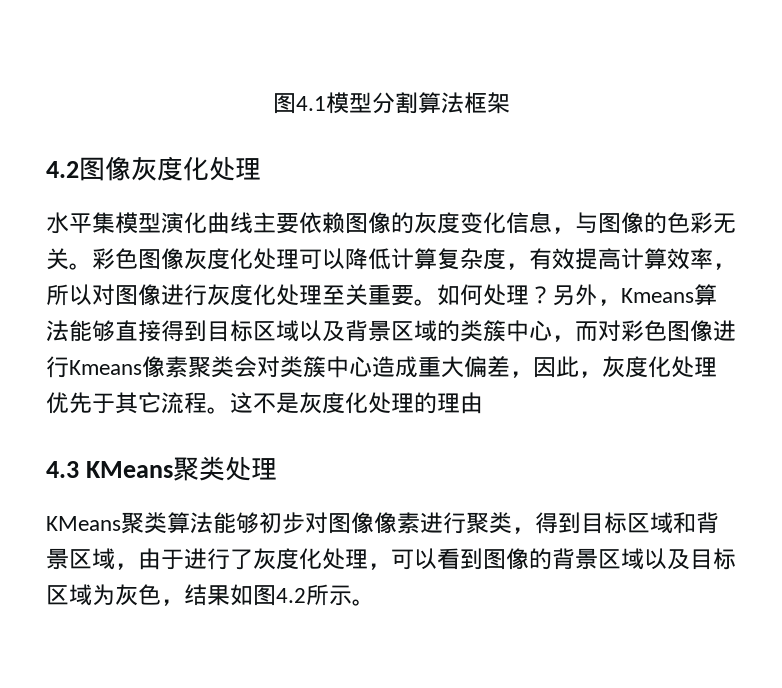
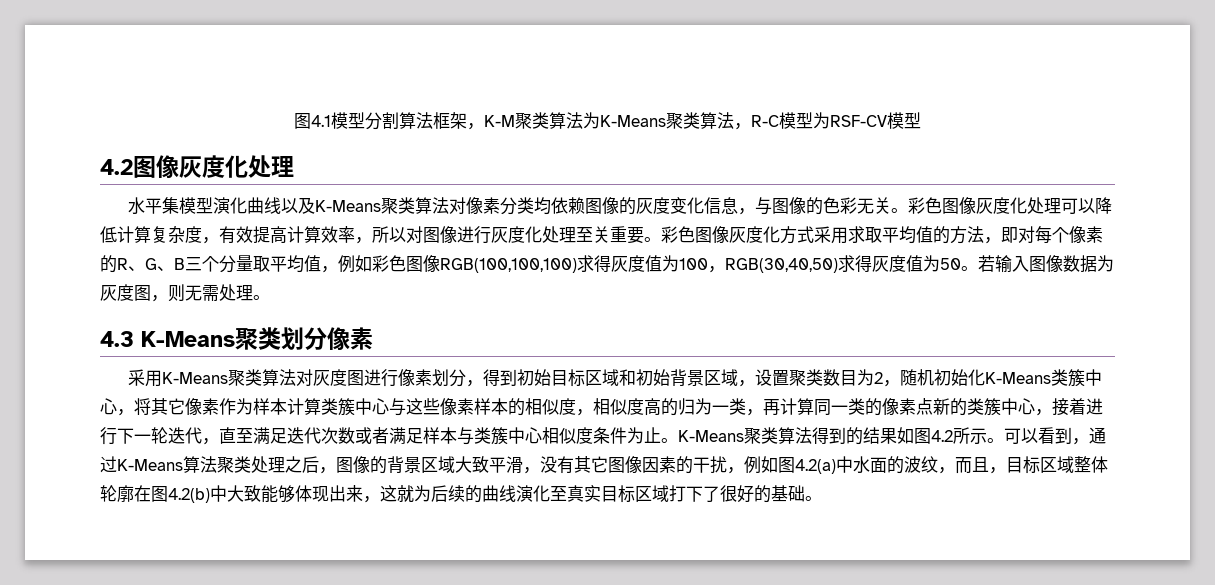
- 图4.1模型分割算法框架
+ 图4.1模型分割算法框架，K-M聚类算法为K-Means聚类算法，R-C模型为RSF-CV模型
- 水平集模型演化曲线主要依赖图像的灰度变化信息，与图像的色彩无关。
+ 水平集模型演化曲线以及K-Means聚类算法对像素分类均依赖图像的灰度变化信息，与图像的色彩无关。
- 如何处理？另外，Kmeans算法能够直接得到目标区域以及背景区域的类簇中心，而对彩色图像进行Kmeans像素聚类会对类簇中心造成重大偏差，因此，灰度化处理优先于其它流程。这不是灰度化处理的理由
- 4.3 KMeans聚类处理
- KMeans聚类算法能够初步对图像像素进行聚类，得到目标区域和背景区域，由于进行了灰度化处理，可以看到图像的背景区域以及目标区域为灰色，结果如图4.2所示。
+ 彩色图像灰度化方式采用求取平均值的方法，即对每个像素的R、G、B三个分量取平均值，例如彩色图像RGB(100,100,100)求得灰度值为100，RGB(30,40,50)求得灰度值为50。若输入图像数据为灰度图，则无需处理。
+ 4.3 K-Means聚类划分像素
+ 采用K-Means聚类算法对灰度图进行像素划分，得到初始目标区域和初始背景区域，设置聚类数目为2，随机初始化K-Means类簇中心，将其它像素作为样本计算类簇中心与这些像素样本的相似度，相似度高的归为一类，再计算同一类的像素点新的类簇中心，接着进行下一轮迭代，直至满足迭代次数或者满足样本与类簇中心相似度条件为止。K-Means聚类算法得到的结果如图4.2所示。
+ 可以看到，通过K-Means算法聚类处理之后，图像的背景区域大致平滑，没有其它图像因素的干扰，例如图4.2(a)中水面的波纹，而且，目标区域整体轮廓在图4.2(b)中大致能够体现出来，这就为后续的曲线演化至真实目标区域打下了很好的基础。

